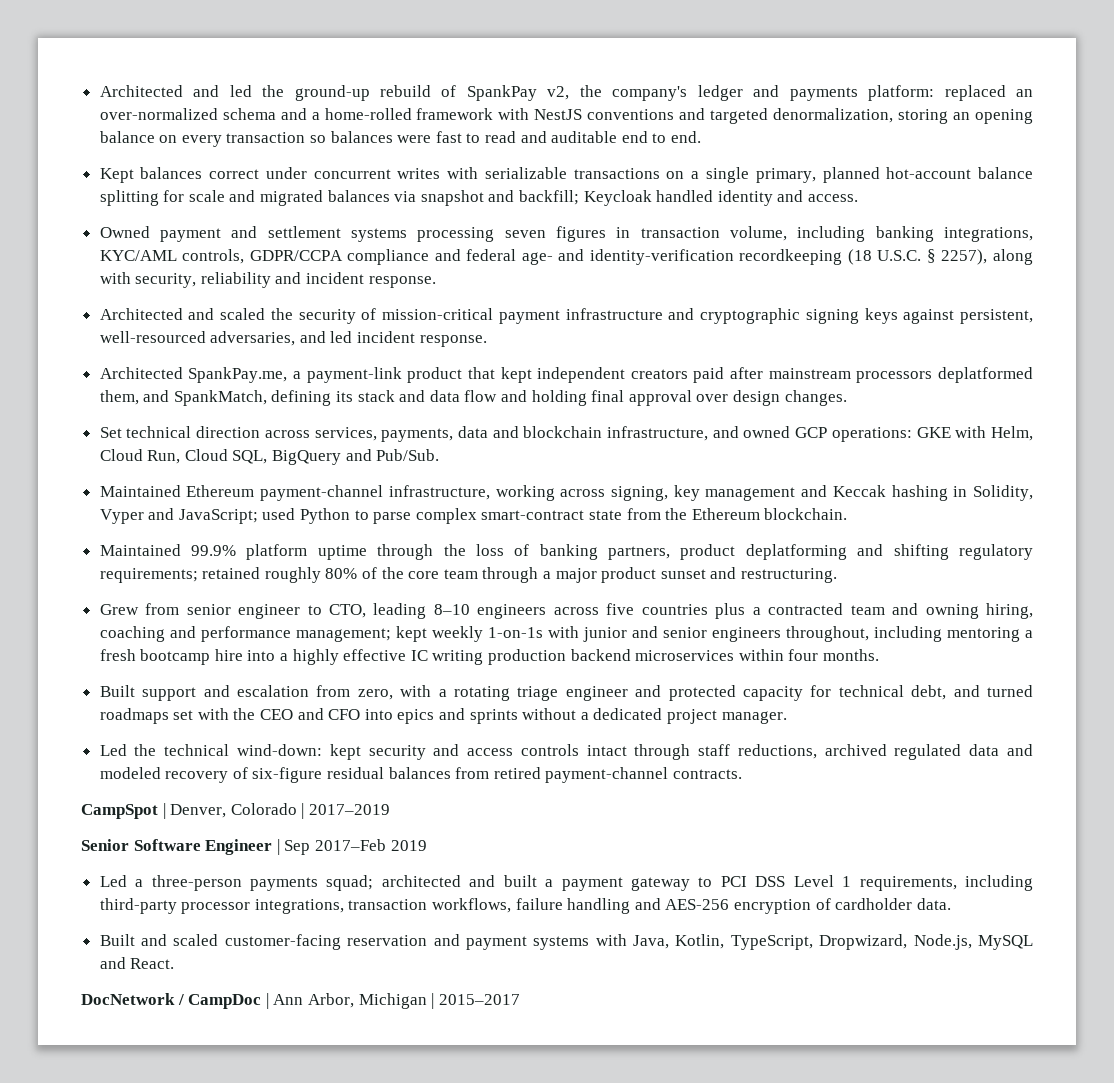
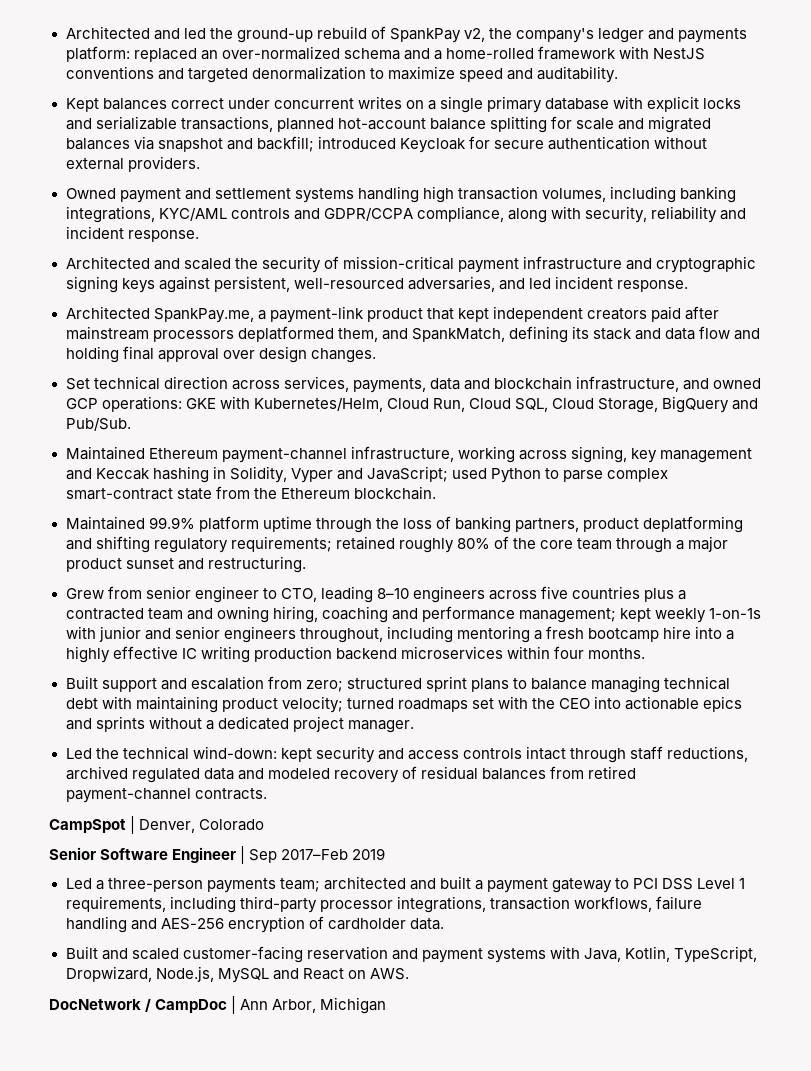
- Architected and led the ground-up rebuild of SpankPay v2, the company's ledger and payments platform: replaced an over-normalized schema and a home-rolled framework with NestJS conventions and targeted denormalization, storing an opening balance on every transaction so balances were fast to read and auditable end to end.
+ Architected and led the ground-up rebuild of SpankPay v2, the company's ledger and payments platform: replaced an over-normalized schema and a home-rolled framework with NestJS conventions and targeted denormalization to maximize speed and auditability.
- Kept balances correct under concurrent writes with serializable transactions on a single primary, planned hot-account balance splitting for scale and migrated balances via snapshot and backfill; Keycloak handled identity and access.
+ Kept balances correct under concurrent writes on a single primary database with explicit locks and serializable transactions, planned hot-account balance splitting for scale and migrated balances via snapshot and backfill; introduced Keycloak for secure authentication without external providers.
- Owned payment and settlement systems processing seven figures in transaction volume, including banking integrations, KYC/AML controls, GDPR/CCPA compliance and federal age- and identity-verification recordkeeping (18 U.S.C. § 2257), along with security, reliability and incident response.
+ Owned payment and settlement systems handling high transaction volumes, including banking integrations, KYC/AML controls and GDPR/CCPA compliance, along with security, reliability and incident response.
- Set technical direction across services, payments, data and blockchain infrastructure, and owned GCP operations: GKE with Helm, Cloud Run, Cloud SQL, BigQuery and Pub/Sub.
+ Set technical direction across services, payments, data and blockchain infrastructure, and owned GCP operations: GKE with Kubernetes/Helm, Cloud Run, Cloud SQL, Cloud Storage, BigQuery and Pub/Sub.
- Built support and escalation from zero, with a rotating triage engineer and protected capacity for technical debt, and turned roadmaps set with the CEO and CFO into epics and sprints without a dedicated project manager.
+ Built support and escalation from zero; structured sprint plans to balance managing technical debt with maintaining product velocity; turned roadmaps set with the CEO into actionable epics and sprints without a dedicated project manager.
- Led the technical wind-down: kept security and access controls intact through staff reductions, archived regulated data and modeled recovery of six-figure residual balances from retired payment-channel contracts.
+ Led the technical wind-down: kept security and access controls intact through staff reductions, archived regulated data and modeled recovery of residual balances from retired payment-channel contracts.
- CampSpot | Denver, Colorado | 2017–2019
+ CampSpot | Denver, Colorado
- Led a three-person payments squad; architected and built a payment gateway to PCI DSS Level 1 requirements, including third-party processor integrations, transaction workflows, failure handling and AES-256 encryption of cardholder data.
+ Led a three-person payments team; architected and built a payment gateway to PCI DSS Level 1 requirements, including third-party processor integrations, transaction workflows, failure handling and AES-256 encryption of cardholder data.
- Built and scaled customer-facing reservation and payment systems with Java, Kotlin, TypeScript, Dropwizard, Node.js, MySQL and React.
+ Built and scaled customer-facing reservation and payment systems with Java, Kotlin, TypeScript, Dropwizard, Node.js, MySQL and React on AWS.
- DocNetwork / CampDoc | Ann Arbor, Michigan | 2015–2017
+ DocNetwork / CampDoc | Ann Arbor, Michigan

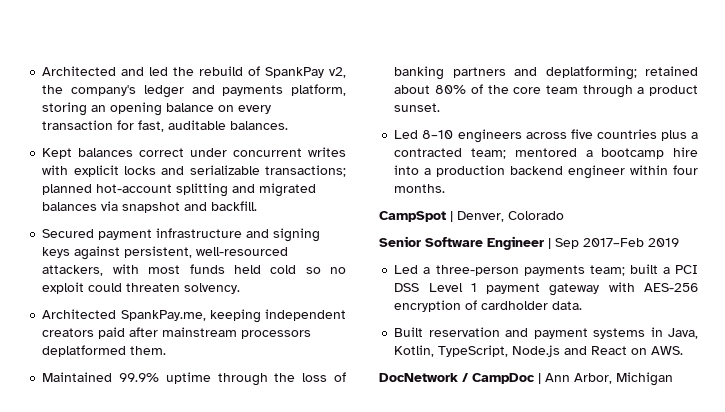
- Architected and led the ground-up rebuild of SpankPay v2, the company's ledger and payments platform: replaced an over-normalized schema and a home-rolled framework with NestJS conventions and targeted denormalization to maximize speed and auditability.
+ Architected and led the rebuild of SpankPay v2, the company's ledger and payments platform, storing an opening balance on every transaction for fast, auditable balances.
- Kept balances correct under concurrent writes on a single primary database with explicit locks and serializable transactions, planned hot-account balance splitting for scale and migrated balances via snapshot and backfill; introduced Keycloak for secure authentication without external providers.
- Owned payment and settlement systems handling high transaction volumes, including banking integrations, KYC/AML controls and GDPR/CCPA compliance, along with security, reliability and incident response.
- Architected and scaled the security of mission-critical payment infrastructure and cryptographic signing keys against persistent, well-resourced adversaries, and led incident response.
- Architected SpankPay.me, a payment-link product that kept independent creators paid after mainstream processors deplatformed them, and SpankMatch, defining its stack and data flow and holding final approval over design changes.
- Set technical direction across services, payments, data and blockchain infrastructure, and owned GCP operations: GKE with Kubernetes/Helm, Cloud Run, Cloud SQL, Cloud Storage, BigQuery and Pub/Sub.
- Maintained Ethereum payment-channel infrastructure, working across signing, key management and Keccak hashing in Solidity, Vyper and JavaScript; used Python to parse complex smart-contract state from the Ethereum blockchain.
+ Kept balances correct under concurrent writes with explicit locks and serializable transactions; planned hot-account splitting and migrated balances via snapshot and backfill.
+ Secured payment infrastructure and signing keys against persistent, well-resourced attackers, with most funds held cold so no exploit could threaten solvency.
+ Architected SpankPay.me, keeping independent creators paid after mainstream processors deplatformed them.
- Maintained 99.9% platform uptime through the loss of banking partners, product deplatforming and shifting regulatory requirements; retained roughly 80% of the core team through a major product sunset and restructuring.
- Grew from senior engineer to CTO, leading 8–10 engineers across five countries plus a contracted team and owning hiring, coaching and performance management; kept weekly 1-on-1s with junior and senior engineers throughout, including mentoring a fresh bootcamp hire into a highly effective IC writing production backend microservices within four months.
+ Maintained 99.9% uptime through the loss of banking partners and deplatforming; retained about 80% of the core team through a product sunset.
+ Led 8–10 engineers across five countries plus a contracted team; mentored a bootcamp hire into a production backend engineer within four months.
- Built support and escalation from zero; structured sprint plans to balance managing technical debt with maintaining product velocity; turned roadmaps set with the CEO into actionable epics and sprints without a dedicated project manager.
- Led the technical wind-down: kept security and access controls intact through staff reductions, archived regulated data and modeled recovery of residual balances from retired payment-channel contracts.
- Led a three-person payments team; architected and built a payment gateway to PCI DSS Level 1 requirements, including third-party processor integrations, transaction workflows, failure handling and AES-256 encryption of cardholder data.
+ Led a three-person payments team; built a PCI DSS Level 1 payment gateway with AES-256 encryption of cardholder data.
- Built and scaled customer-facing reservation and payment systems with Java, Kotlin, TypeScript, Dropwizard, Node.js, MySQL and React on AWS.
+ Built reservation and payment systems in Java, Kotlin, TypeScript, Node.js and React on AWS.

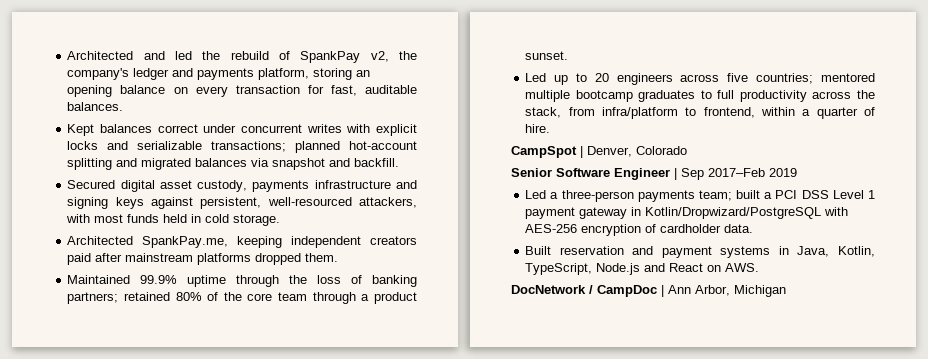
- Secured payment infrastructure and signing keys against persistent, well-resourced attackers, with most funds held cold so no exploit could threaten solvency.
+ Secured digital asset custody, payments infrastructure and signing keys against persistent, well-resourced attackers, with most funds held in cold storage.
- Architected SpankPay.me, keeping independent creators paid after mainstream processors deplatformed them.
+ Architected SpankPay.me, keeping independent creators paid after mainstream platforms dropped them.
- Maintained 99.9% uptime through the loss of banking partners and deplatforming; retained about 80% of the core team through a product sunset.
+ Maintained 99.9% uptime through the loss of banking partners; retained 80% of the core team through a product sunset.
- Led 8–10 engineers across five countries plus a contracted team; mentored a bootcamp hire into a production backend engineer within four months.
+ Led up to 20 engineers across five countries; mentored multiple bootcamp graduates to full productivity across the stack, from infra/platform to frontend, within a quarter of hire.
- Led a three-person payments team; built a PCI DSS Level 1 payment gateway with AES-256 encryption of cardholder data.
+ Led a three-person payments team; built a PCI DSS Level 1 payment gateway in Kotlin/Dropwizard/PostgreSQL with AES-256 encryption of cardholder data.

